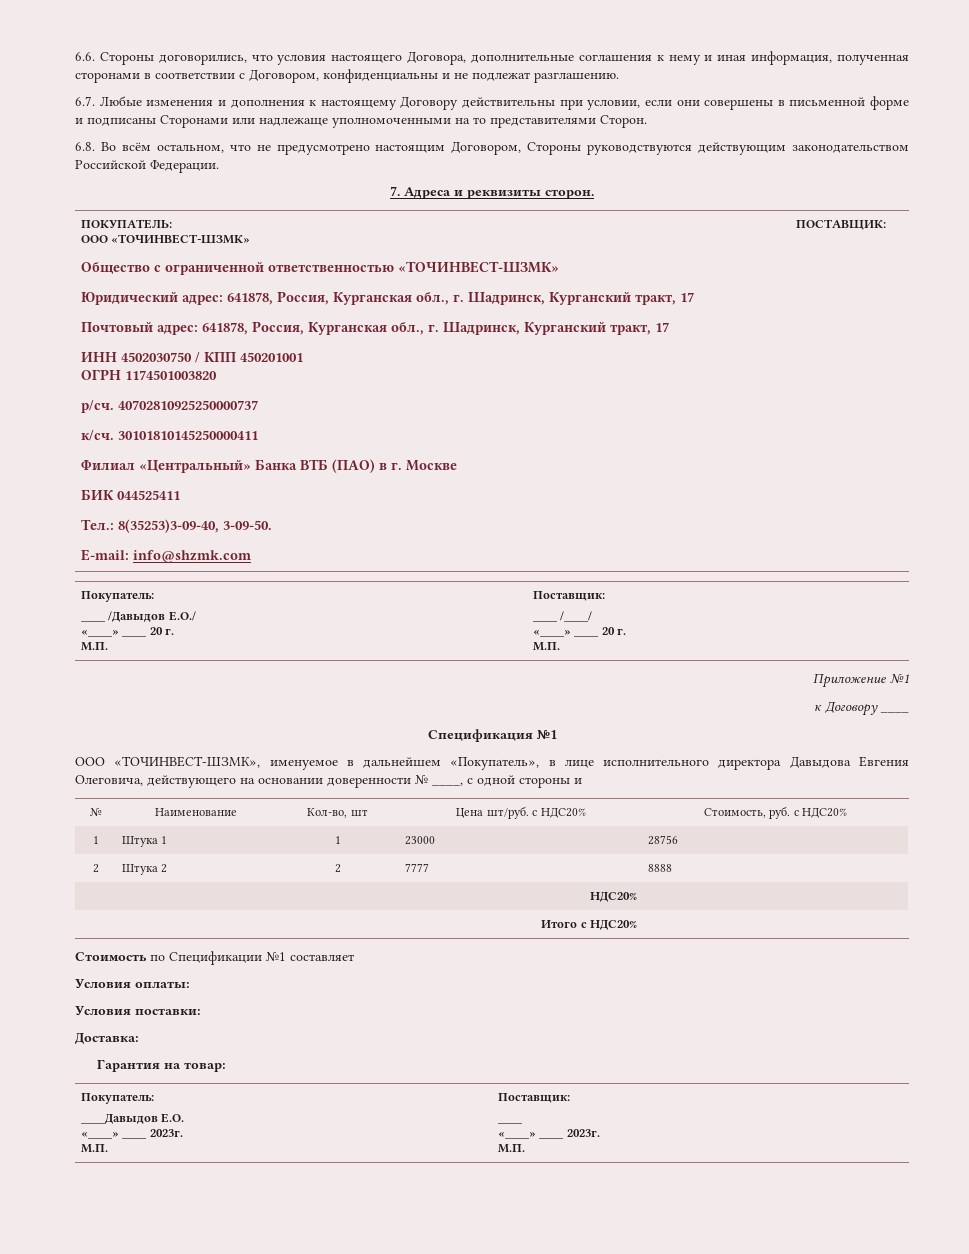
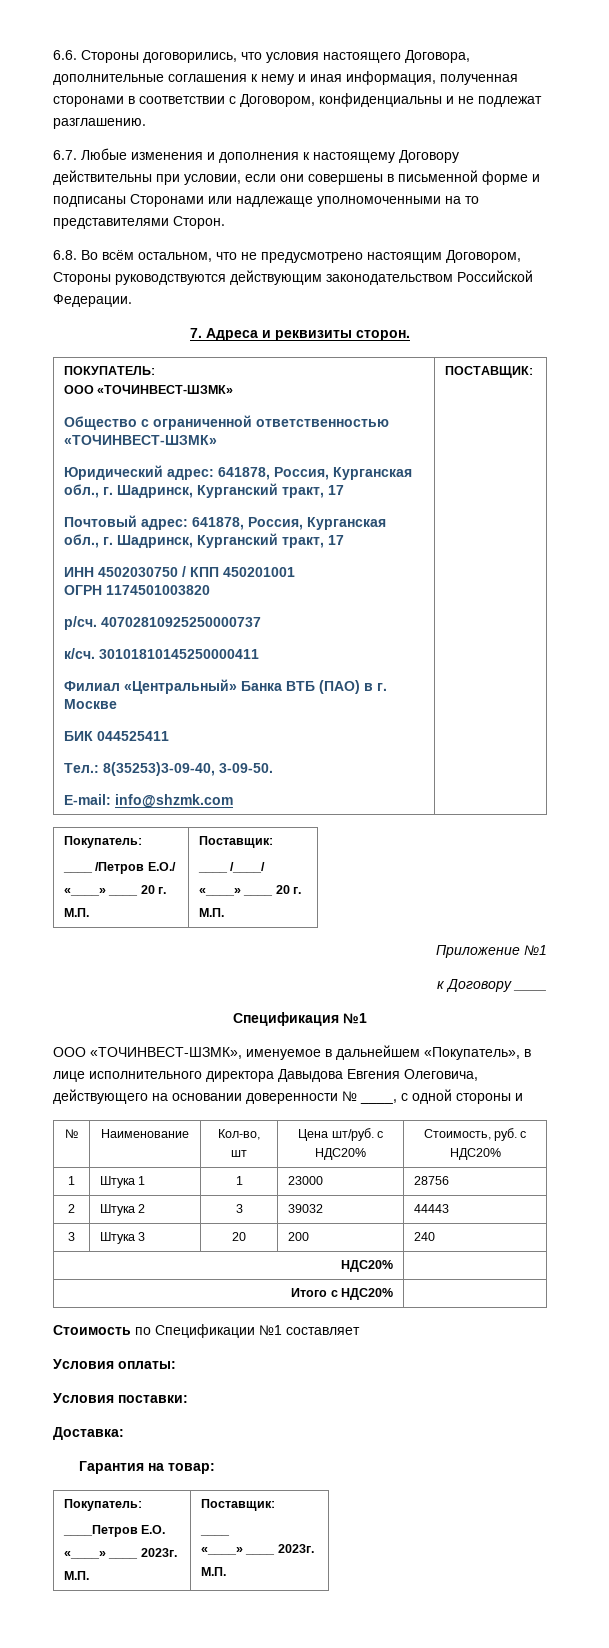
  ПОСТАВЩИК:
  Покупатель:
- ____ /Давыдов Е.О./
+ ____ /Петров Е.О./
- 2 | Штука 2 | 2 | 7777 | 8888
+ 2 | Штука 2 | 3 | 39032 | 44443
+ 3 | Штука 3 | 20 | 200 | 240
  Гарантия на товар:
  Покупатель:
- ____Давыдов Е.О.
+ ____Петров Е.О.

